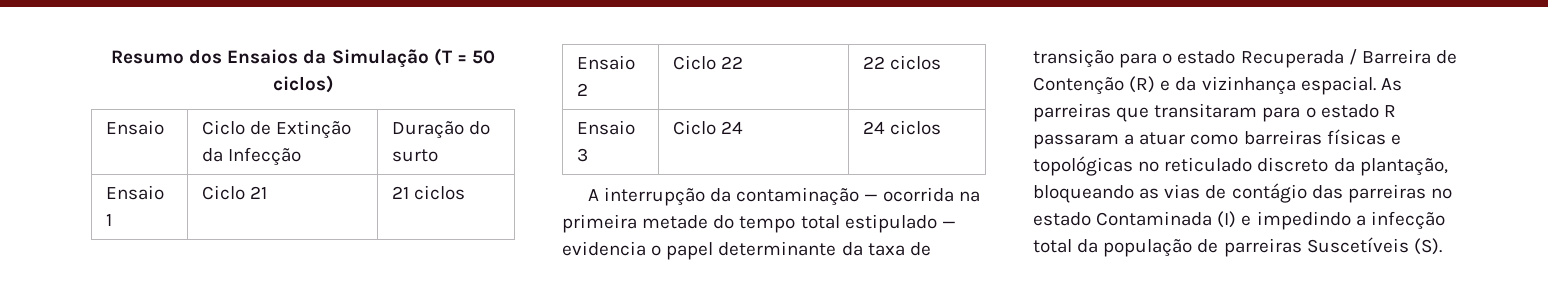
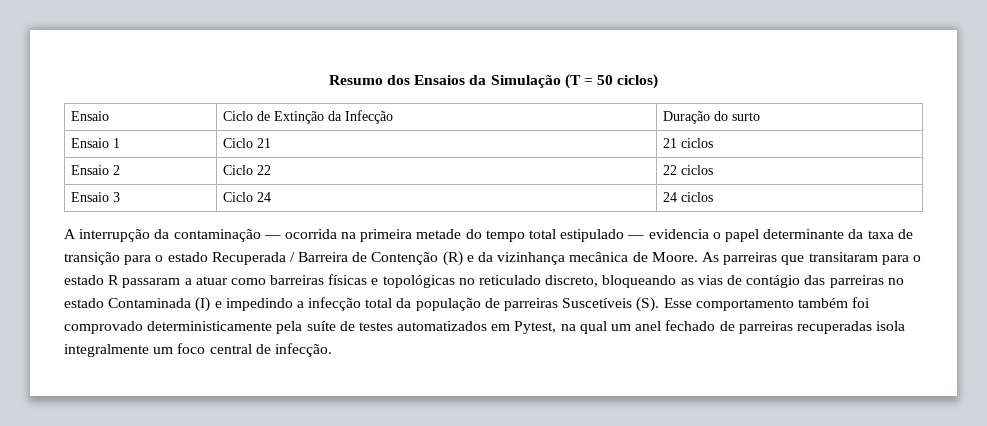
- A interrupção da contaminação — ocorrida na primeira metade do tempo total estipulado — evidencia o papel determinante da taxa de transição para o estado Recuperada / Barreira de Contenção (R) e da vizinhança espacial.
+ A interrupção da contaminação — ocorrida na primeira metade do tempo total estipulado — evidencia o papel determinante da taxa de transição para o estado Recuperada / Barreira de Contenção (R) e da vizinhança mecânica de Moore.
- As parreiras que transitaram para o estado R passaram a atuar como barreiras físicas e topológicas no reticulado discreto da plantação, bloqueando as vias de contágio das parreiras no estado Contaminada (I) e impedindo a infecção total da população de parreiras Suscetíveis (S).
+ As parreiras que transitaram para o estado R passaram a atuar como barreiras físicas e topológicas no reticulado discreto, bloqueando as vias de contágio das parreiras no estado Contaminada (I) e impedindo a infecção total da população de parreiras Suscetíveis (S). Esse comportamento também foi comprovado deterministicamente pela suíte de testes automatizados em Pytest, na qual um anel fechado de parreiras recuperadas isola integralmente um foco central de infecção.

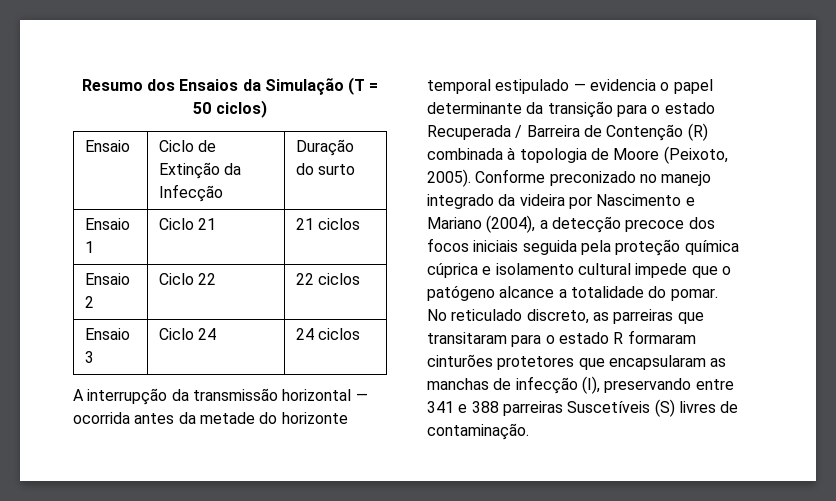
- A interrupção da contaminação — ocorrida na primeira metade do tempo total estipulado — evidencia o papel determinante da taxa de transição para o estado Recuperada / Barreira de Contenção (R) e da vizinhança mecânica de Moore. As parreiras que transitaram para o estado R passaram a atuar como barreiras físicas e topológicas no reticulado discreto, bloqueando as vias de contágio das parreiras no estado Contaminada (I) e impedindo a infecção total da população de parreiras Suscetíveis (S). Esse comportamento também foi comprovado deterministicamente pela suíte de testes automatizados em Pytest, na qual um anel fechado de parreiras recuperadas isola integralmente um foco central de infecção.
+ A interrupção da transmissão horizontal — ocorrida antes da metade do horizonte temporal estipulado — evidencia o papel determinante da transição para o estado Recuperada / Barreira de Contenção (R) combinada à topologia de Moore (Peixoto, 2005). Conforme preconizado no manejo integrado da videira por Nascimento e Mariano (2004), a detecção precoce dos focos iniciais seguida pela proteção química cúprica e isolamento cultural impede que o patógeno alcance a totalidade do pomar. No reticulado discreto, as parreiras que transitaram para o estado R formaram cinturões protetores que encapsularam as manchas de infecção (I), preservando entre 341 e 388 parreiras Suscetíveis (S) livres de contaminação.

